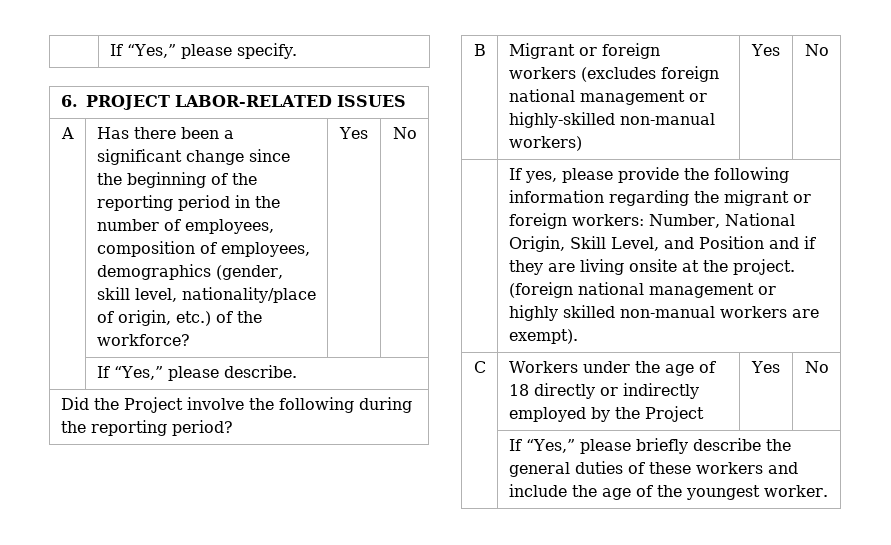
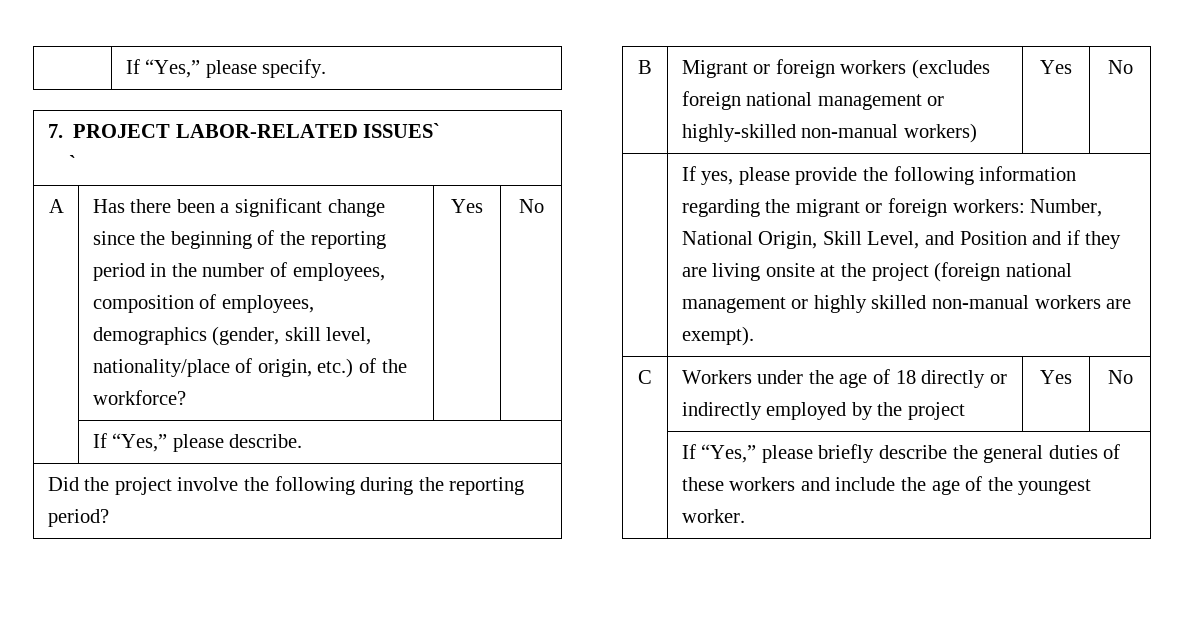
- 6. PROJECT LABOR-RELATED ISSUES
+ 7. PROJECT LABOR-RELATED ISSUES`
+ `
- Did the Project involve the following during the reporting period?
+ Did the project involve the following during the reporting period?
- | If yes, please provide the following information regarding the migrant or foreign workers: Number, National Origin, Skill Level, and Position and if they are living onsite at the project. (foreign national management or highly skilled non-manual workers are exempt).
+ | If yes, please provide the following information regarding the migrant or foreign workers: Number, National Origin, Skill Level, and Position and if they are living onsite at the project (foreign national management or highly skilled non-manual workers are exempt).
- C | Workers under the age of 18 directly or indirectly employed by the Project | Yes | No
+ C | Workers under the age of 18 directly or indirectly employed by the project | Yes | No

